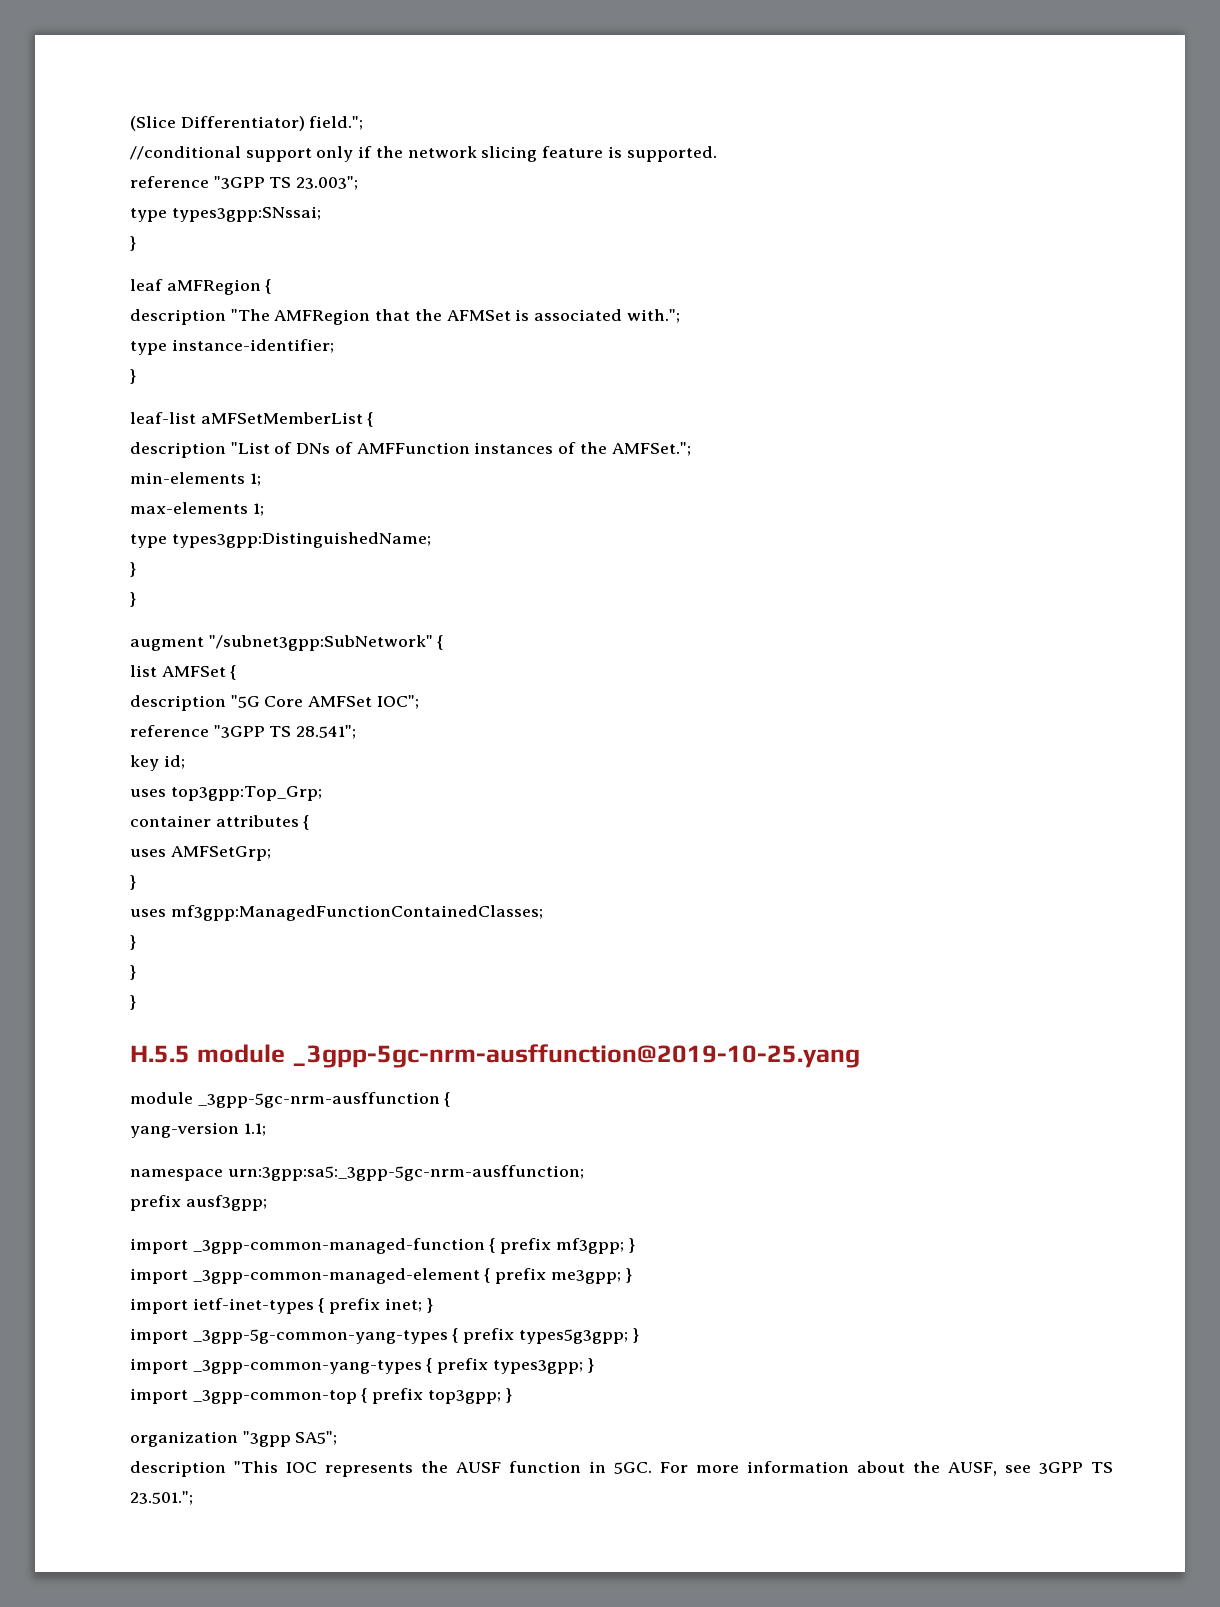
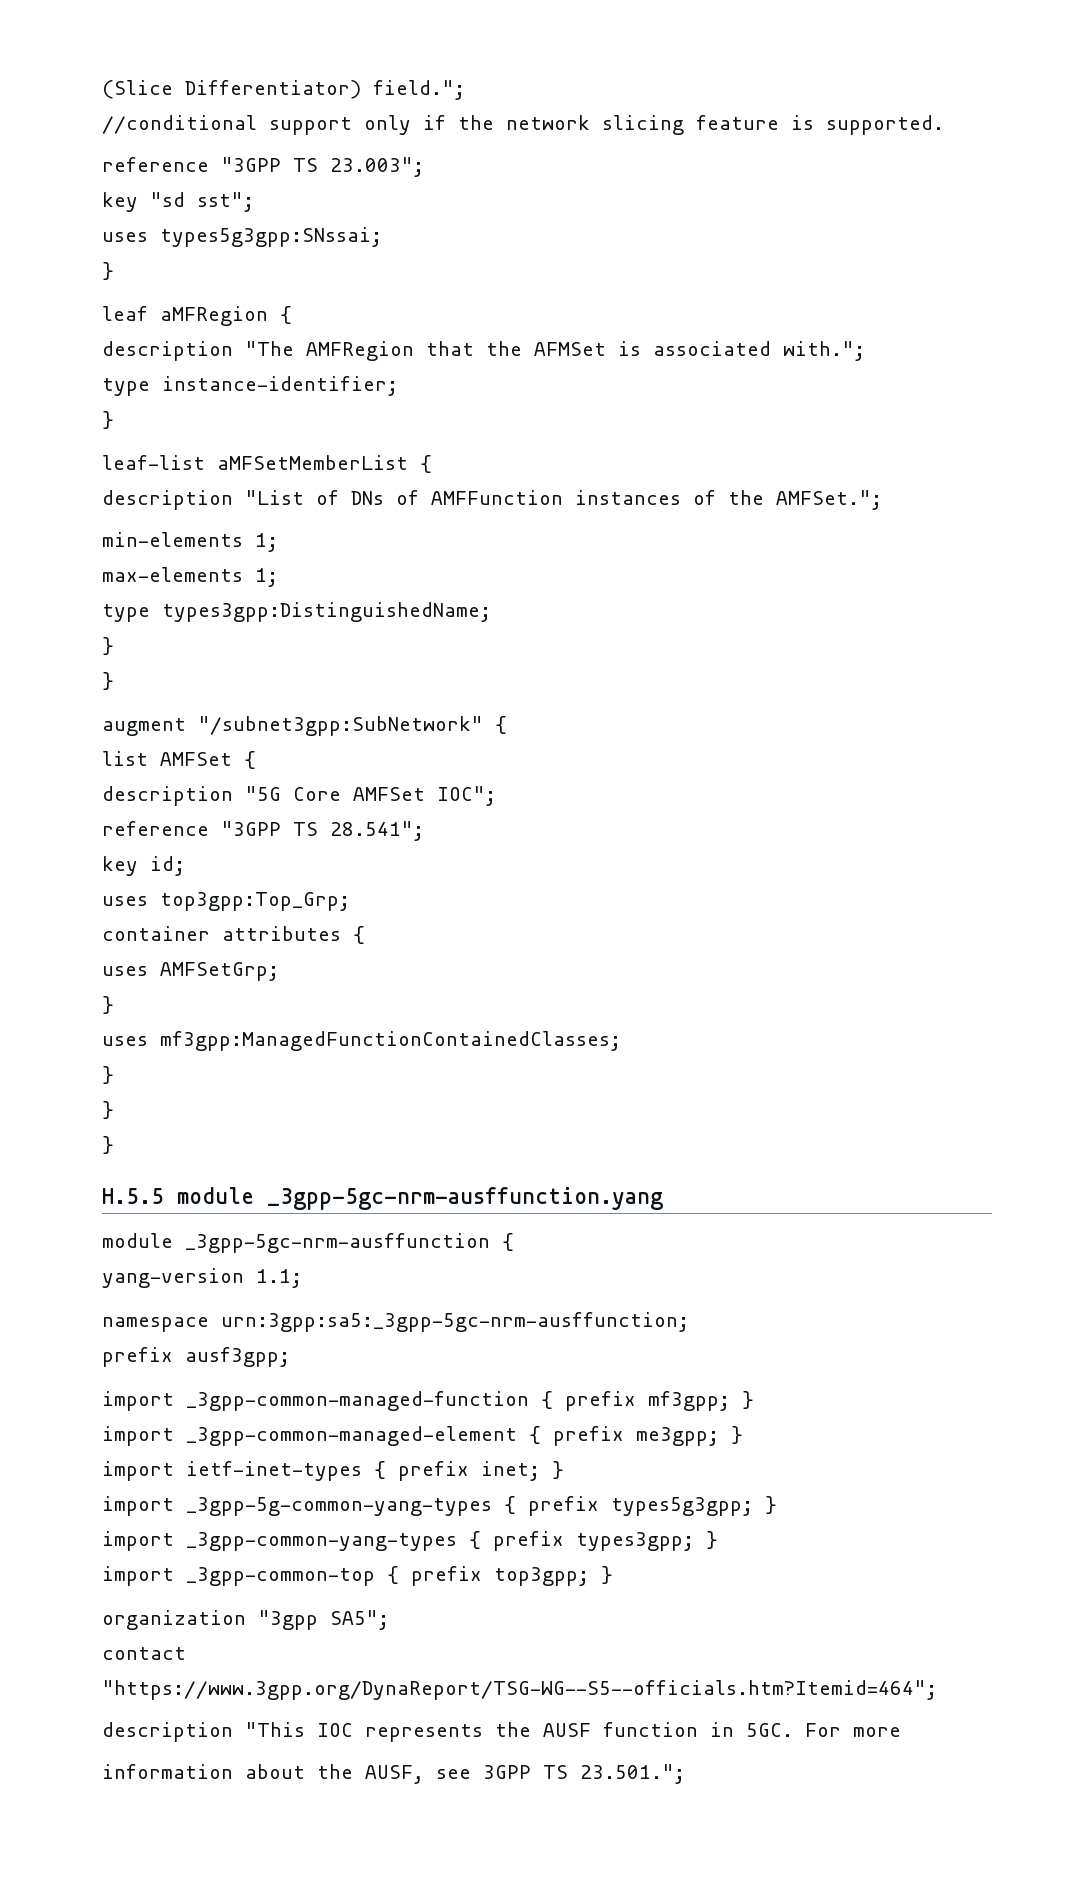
- type types3gpp:SNssai;
+ key "sd sst";
+ uses types5g3gpp:SNssai;
- H.5.5 module _3gpp-5gc-nrm-ausffunction@2019-10-25.yang
+ H.5.5 module _3gpp-5gc-nrm-ausffunction.yang
+ contact "https://www.3gpp.org/DynaReport/TSG-WG--S5--officials.htm?Itemid=464";
- For more information about the AUSF, see 3GPP TS 23.501.";
+ For more
+ information about the AUSF, see 3GPP TS 23.501.";

